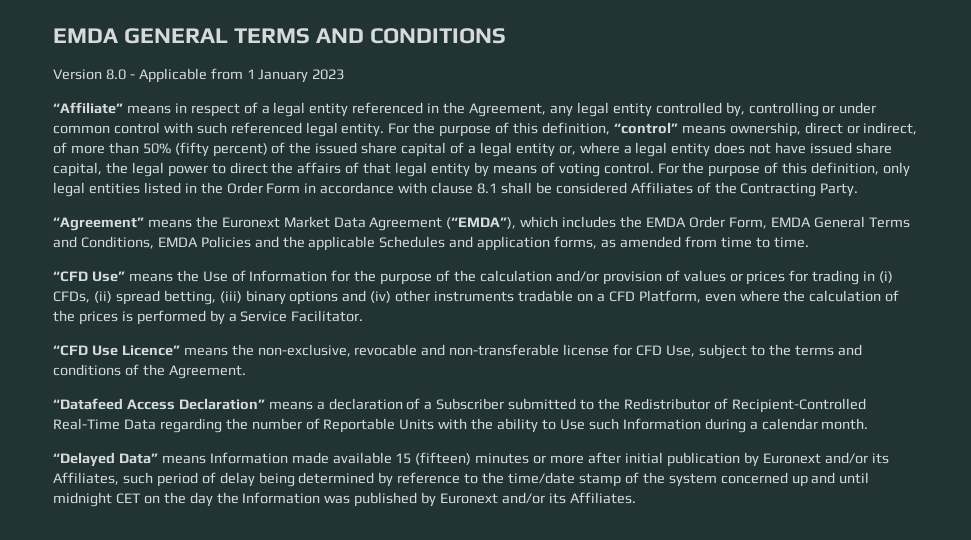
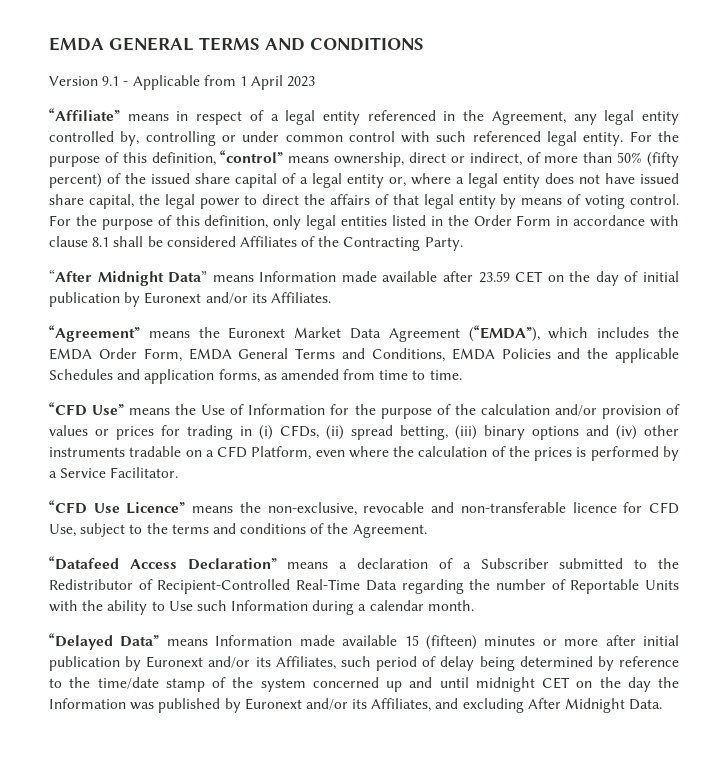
- Version 8.0 - Applicable from 1 January 2023
+ Version 9.1 - Applicable from 1 April 2023
+ “After Midnight Data” means Information made available after 23.59 CET on the day of initial publication by Euronext and/or its Affiliates.
- “CFD Use Licence” means the non-exclusive, revocable and non-transferable license for CFD Use, subject to the terms and conditions of the Agreement.
+ “CFD Use Licence” means the non-exclusive, revocable and non-transferable licence for CFD Use, subject to the terms and conditions of the Agreement.
- “Delayed Data” means Information made available 15 (fifteen) minutes or more after initial publication by Euronext and/or its Affiliates, such period of delay being determined by reference to the time/date stamp of the system concerned up and until midnight CET on the day the Information was published by Euronext and/or its Affiliates.
+ “Delayed Data” means Information made available 15 (fifteen) minutes or more after initial publication by Euronext and/or its Affiliates, such period of delay being determined by reference to the time/date stamp of the system concerned up and until midnight CET on the day the Information was published by Euronext and/or its Affiliates, and excluding After Midnight Data.

